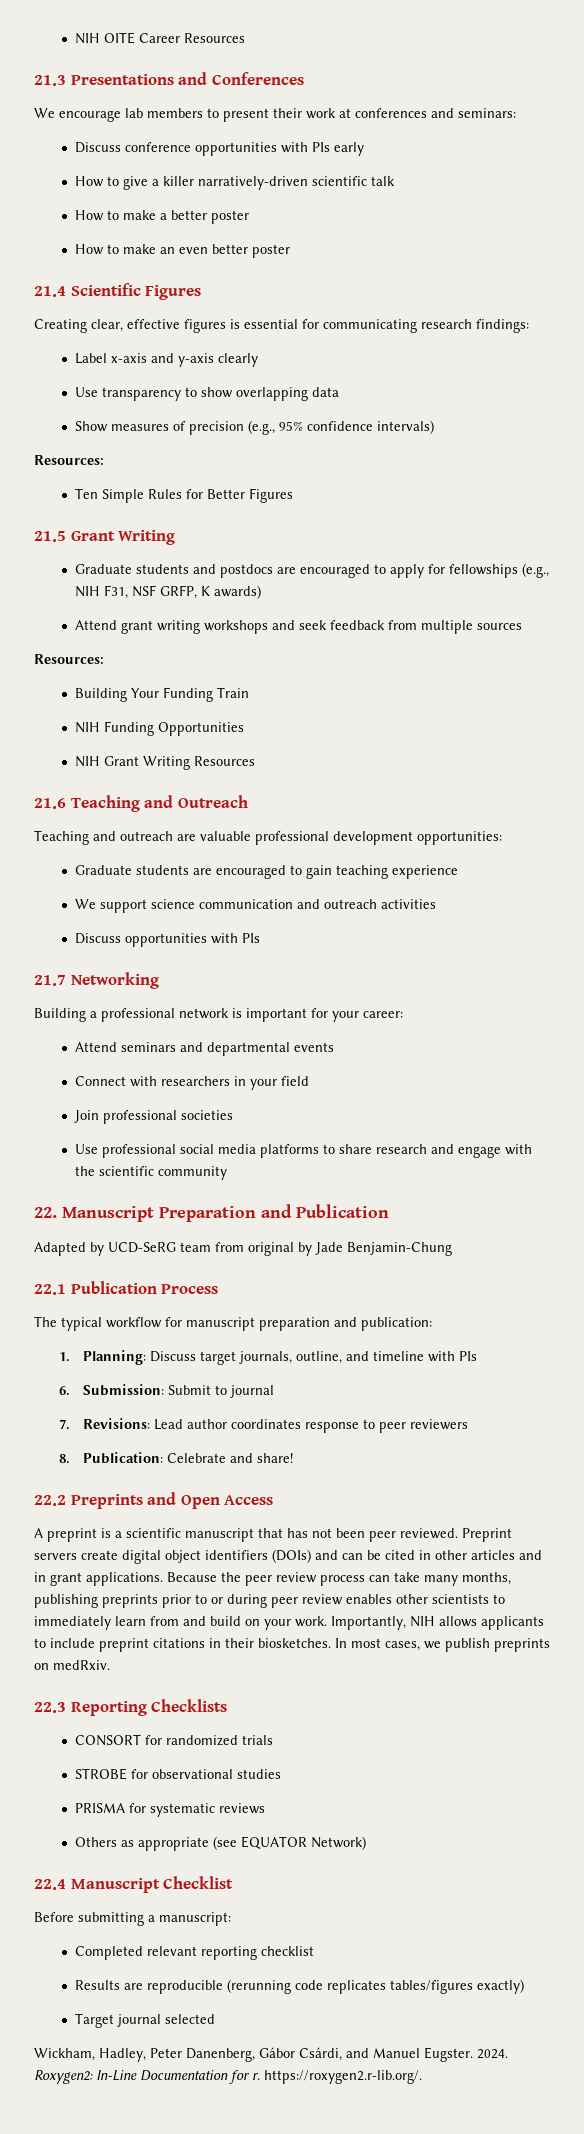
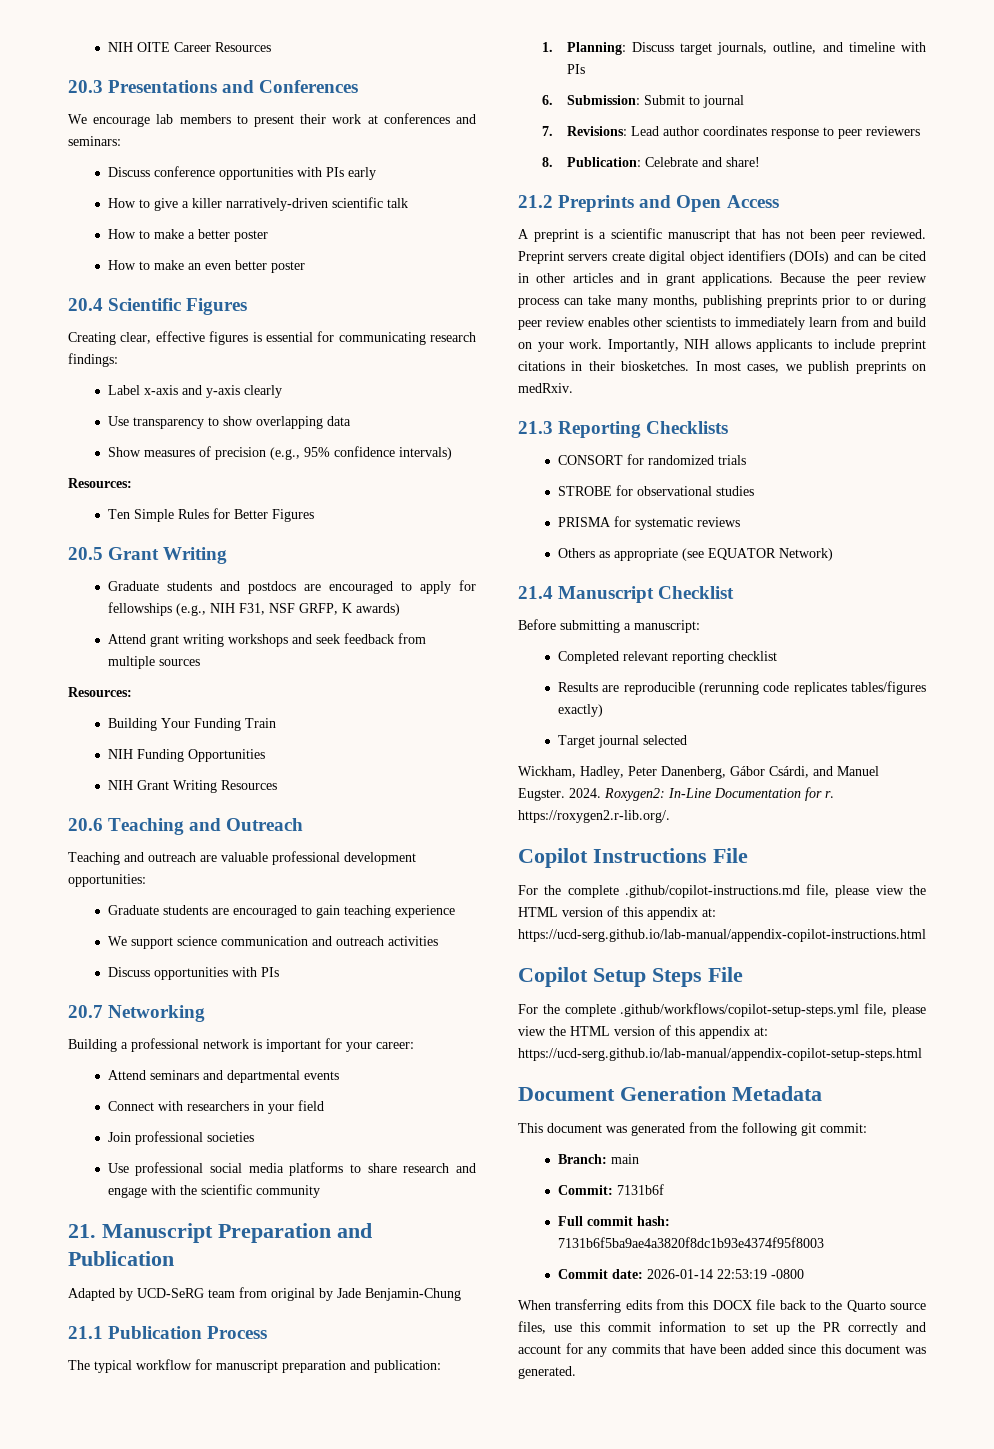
- 21.3 Presentations and Conferences
+ 20.3 Presentations and Conferences
- 21.4 Scientific Figures
+ 20.4 Scientific Figures
- 21.5 Grant Writing
+ 20.5 Grant Writing
- 21.6 Teaching and Outreach
+ 20.6 Teaching and Outreach
- 21.7 Networking
+ 20.7 Networking
- 22. Manuscript Preparation and Publication
+ 21. Manuscript Preparation and Publication
- 22.1 Publication Process
+ 21.1 Publication Process
- 22.2 Preprints and Open Access
+ 21.2 Preprints and Open Access
- 22.3 Reporting Checklists
+ 21.3 Reporting Checklists
- 22.4 Manuscript Checklist
+ 21.4 Manuscript Checklist
+ Copilot Instructions File
+ For the complete .github/copilot-instructions.md file, please view the HTML version of this appendix at: https://ucd-serg.github.io/lab-manual/appendix-copilot-instructions.html
+ Copilot Setup Steps File
+ For the complete .github/workflows/copilot-setup-steps.yml file, please view the HTML version of this appendix at: https://ucd-serg.github.io/lab-manual/appendix-copilot-setup-steps.html
+ Document Generation Metadata
+ This document was generated from the following git commit:
+ Branch: main
+ Commit: 7131b6f
+ Full commit hash: 7131b6f5ba9ae4a3820f8dc1b93e4374f95f8003
+ Commit date: 2026-01-14 22:53:19 -0800
+ When transferring edits from this DOCX file back to the Quarto source files, use this commit information to set up the PR correctly and account for any commits that have been added since this document was generated.

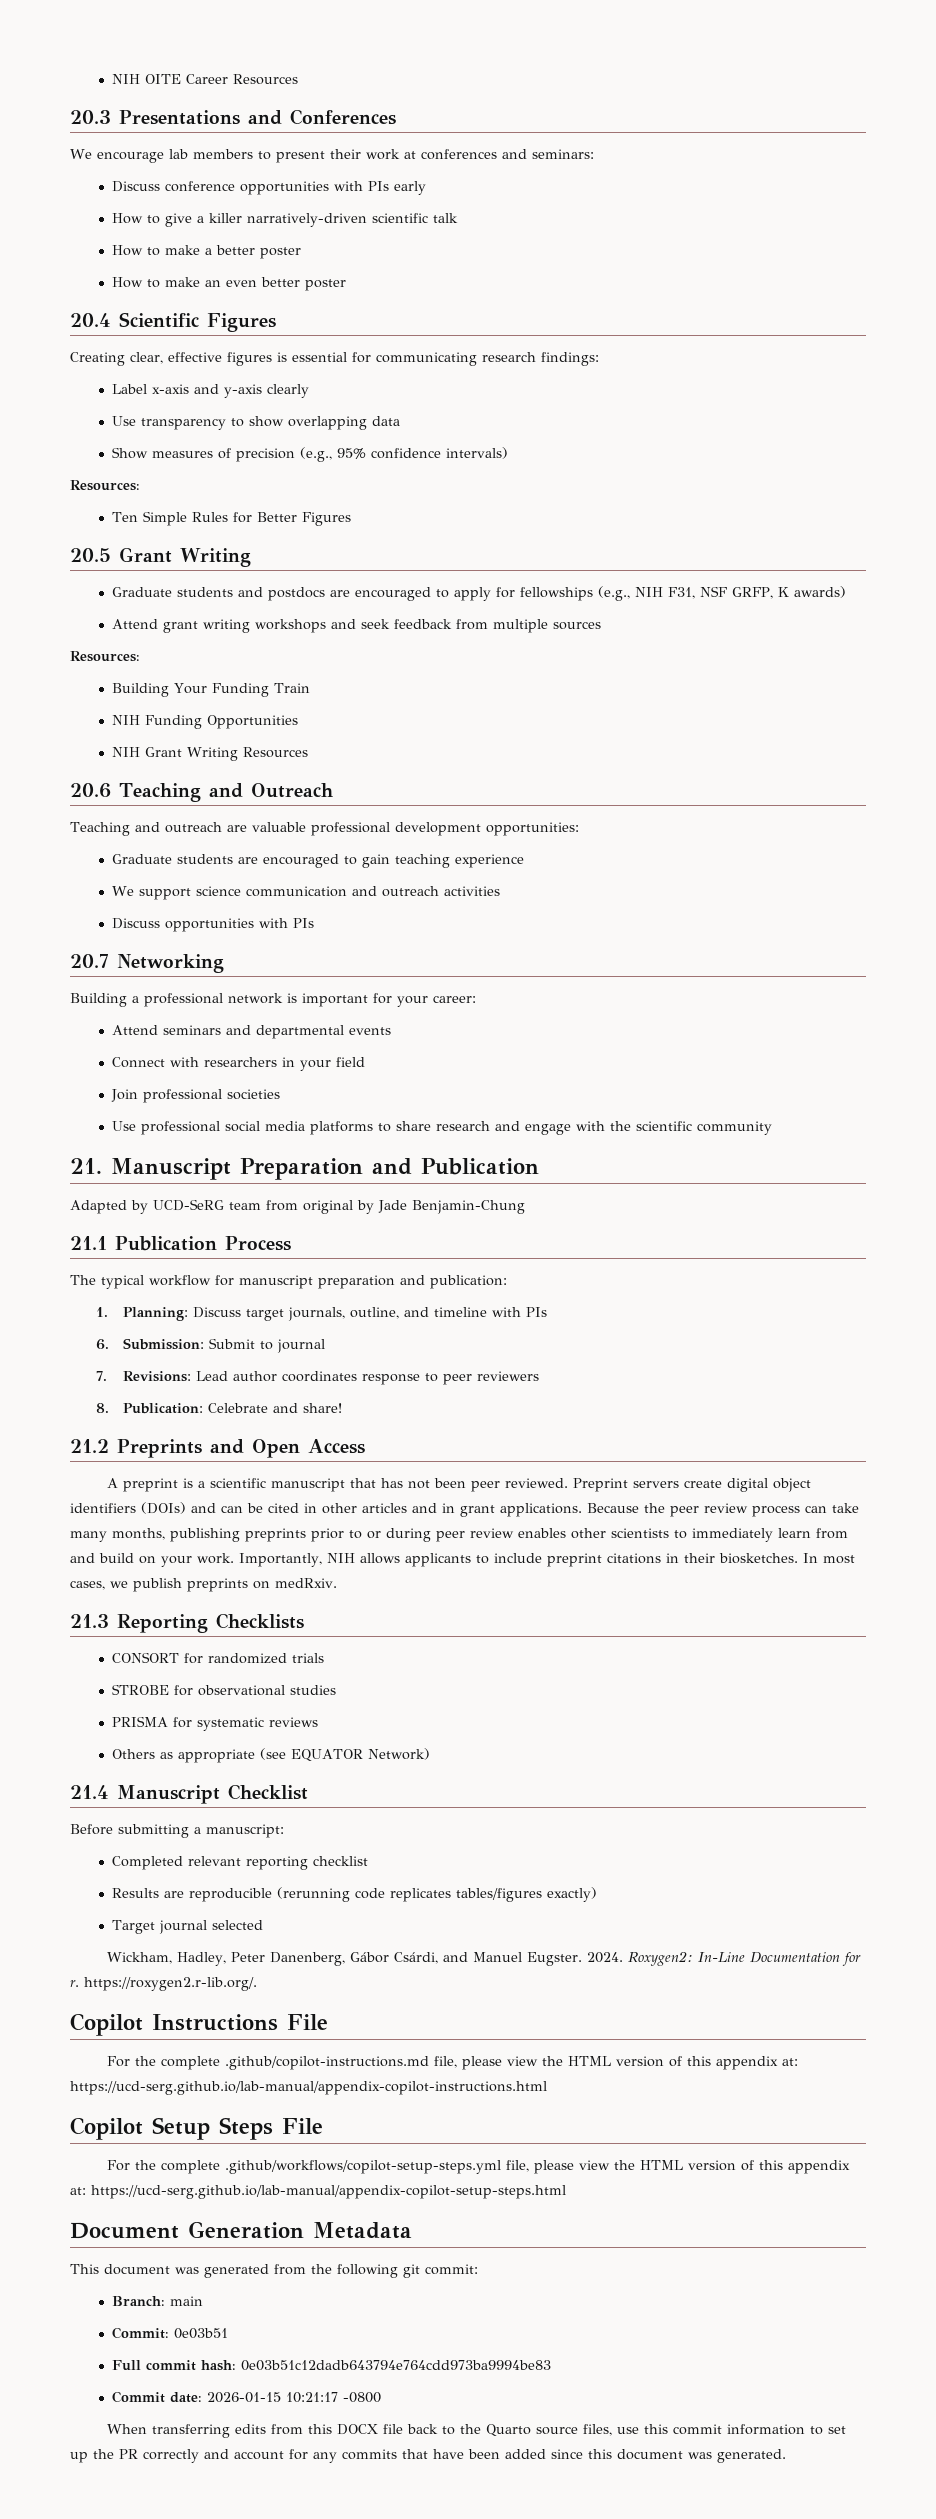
- Commit: 7131b6f
+ Commit: 0e03b51
- Full commit hash: 7131b6f5ba9ae4a3820f8dc1b93e4374f95f8003
+ Full commit hash: 0e03b51c12dadb643794e764cdd973ba9994be83
- Commit date: 2026-01-14 22:53:19 -0800
+ Commit date: 2026-01-15 10:21:17 -0800

